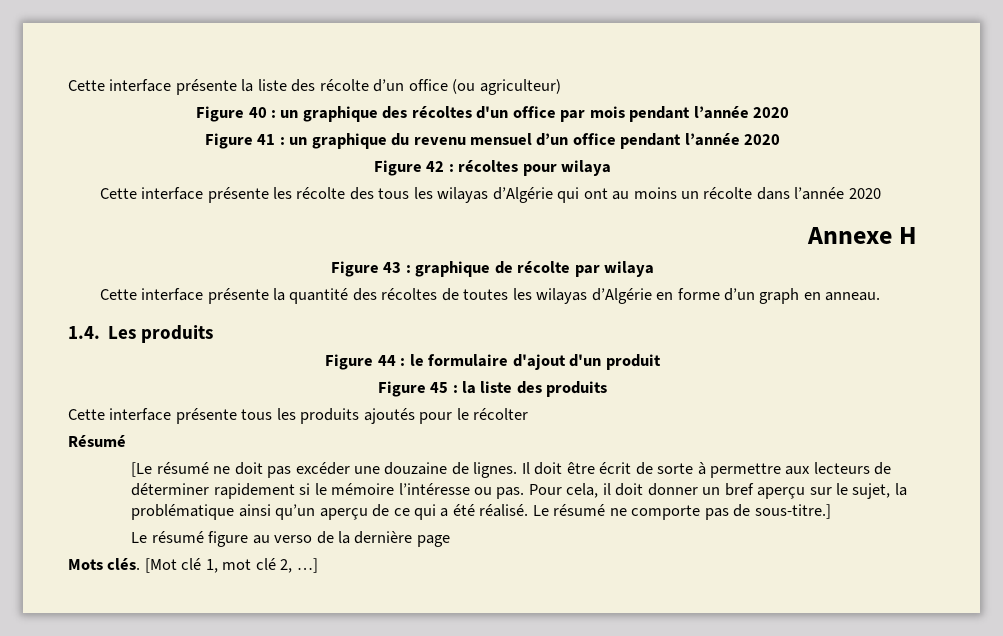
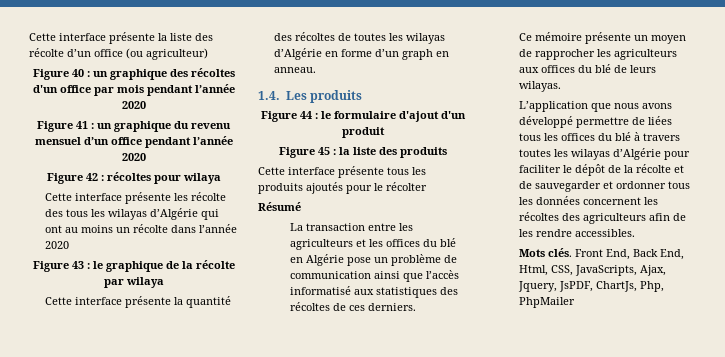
- Annexe H
- Figure 43 : graphique de récolte par wilaya
+ Figure 43 : le graphique de la récolte par wilaya
- [Le résumé ne doit pas excéder une douzaine de lignes. Il doit être écrit de sorte à permettre aux lecteurs de déterminer rapidement si le mémoire l’intéresse ou pas. Pour cela, il doit donner un bref aperçu sur le sujet, la problématique ainsi qu’un aperçu de ce qui a été réalisé. Le résumé ne comporte pas de sous-titre.]
- Le résumé figure au verso de la dernière page
- Mots clés. [Mot clé 1, mot clé 2, …]
+ La transaction entre les agriculteurs et les offices du blé en Algérie pose un problème de communication ainsi que l’accès informatisé aux statistiques des récoltes de ces derniers.
+ Ce mémoire présente un moyen de rapprocher les agriculteurs aux offices du blé de leurs wilayas.
+ L’application que nous avons développé permettre de liées tous les offices du blé à travers toutes les wilayas d’Algérie pour faciliter le dépôt de la récolte et de sauvegarder et ordonner tous les données concernent les récoltes des agriculteurs afin de les rendre accessibles.
+ Mots clés. Front End, Back End, Html, CSS, JavaScripts, Ajax, Jquery, JsPDF, ChartJs, Php, PhpMailer

